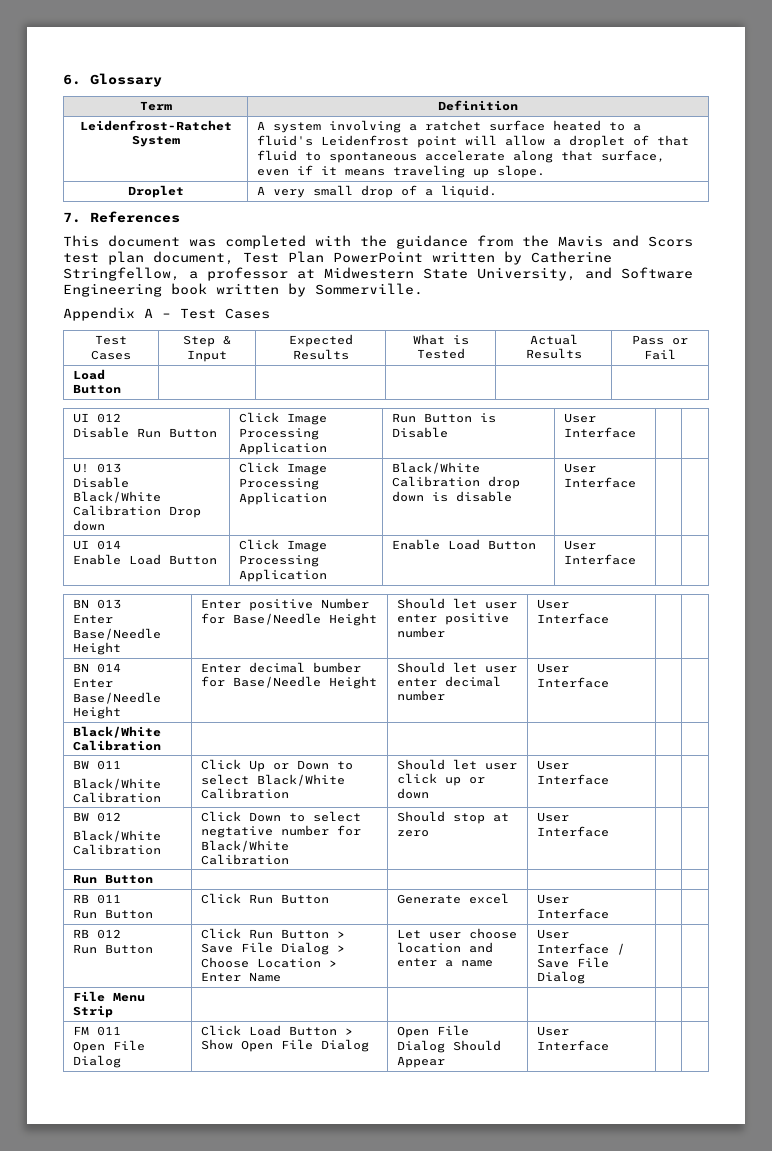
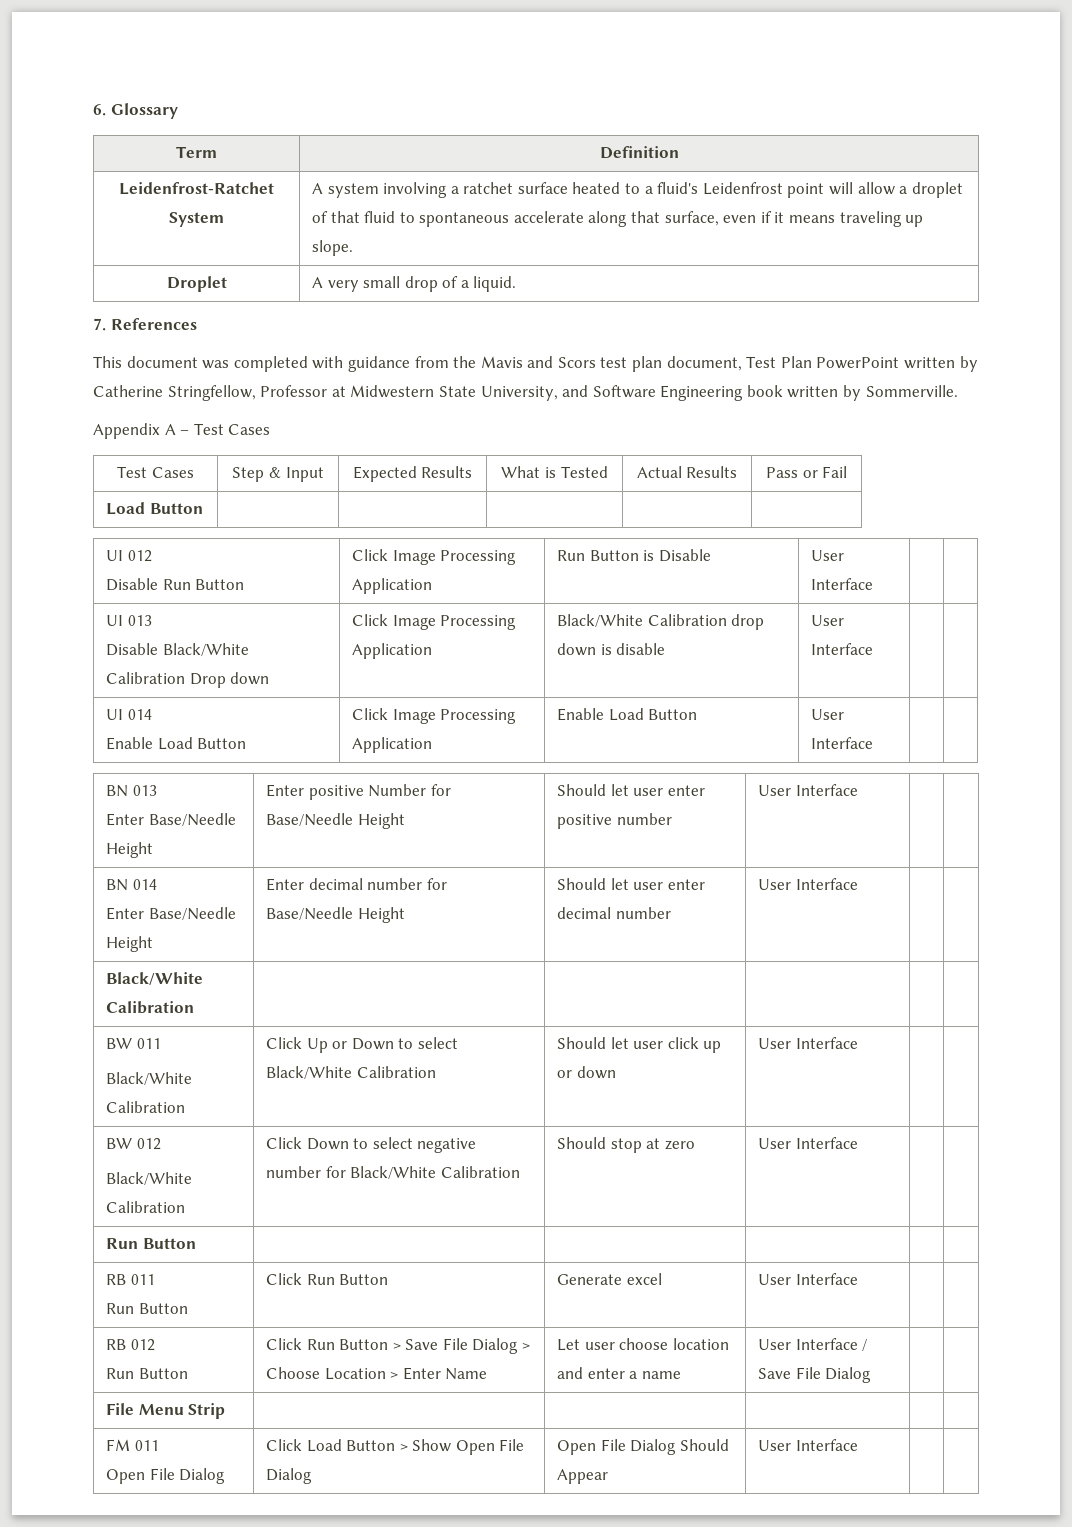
- This document was completed with the guidance from the Mavis and Scors test plan document, Test Plan PowerPoint written by Catherine Stringfellow, a professor at Midwestern State University, and Software Engineering book written by Sommerville.
+ This document was completed with guidance from the Mavis and Scors test plan document, Test Plan PowerPoint written by Catherine Stringfellow, Professor at Midwestern State University, and Software Engineering book written by Sommerville.
- U! 013
+ UI 013
  BN 014
- Enter Base/Needle Height | Enter decimal bumber for Base/Needle Height | Should let user enter decimal number | User Interface | |
+ Enter Base/Needle Height | Enter decimal number for Base/Needle Height | Should let user enter decimal number | User Interface | |
  BW 012
- Black/White Calibration | Click Down to select negtative number for Black/White Calibration | Should stop at zero | User Interface | |
+ Black/White Calibration | Click Down to select negative number for Black/White Calibration | Should stop at zero | User Interface | |

